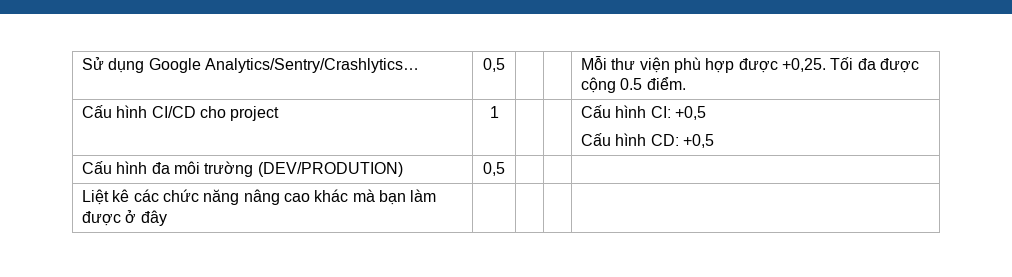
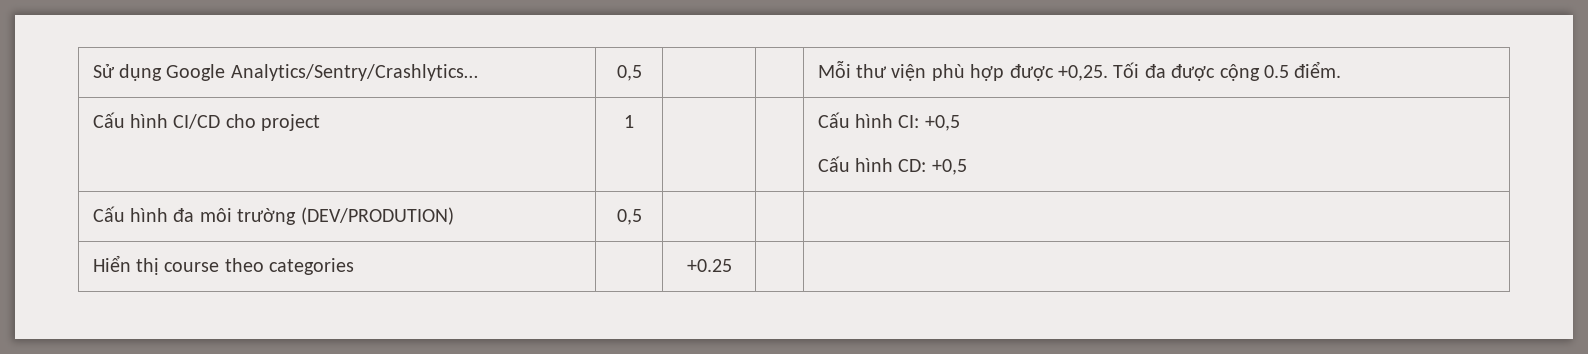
- Liệt kê các chức năng nâng cao khác mà bạn làm được ở đây | | | |
+ Hiển thị course theo categories | | +0.25 | |

